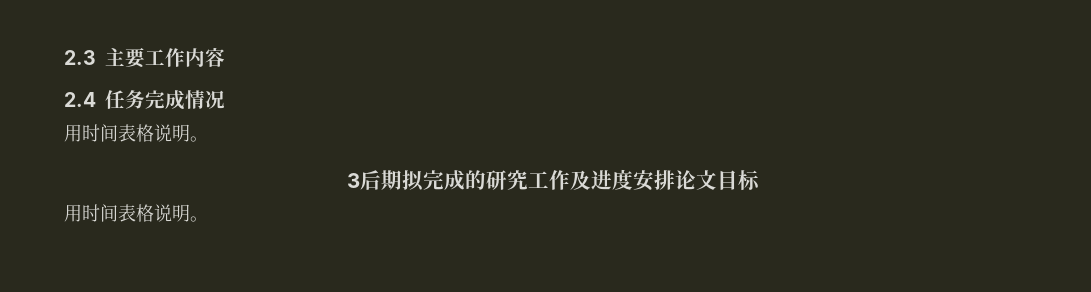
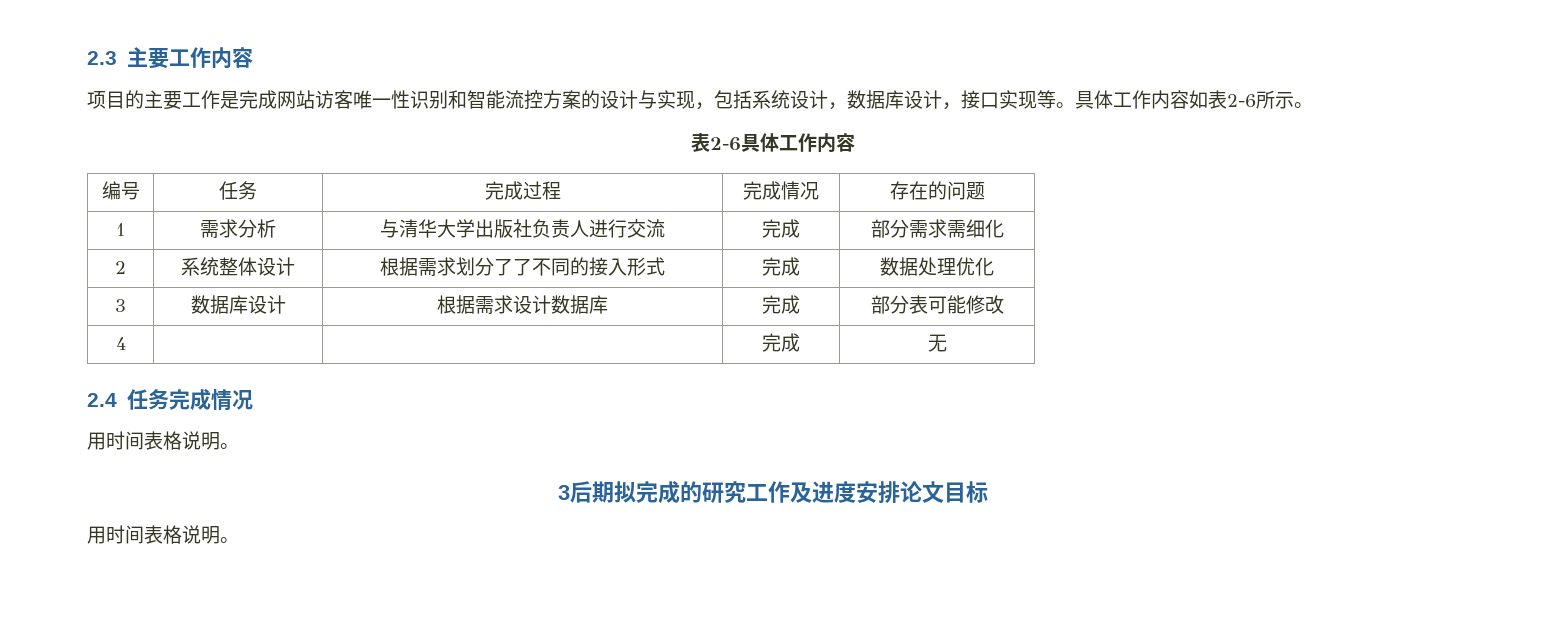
+ 项目的主要工作是完成网站访客唯一性识别和智能流控方案的设计与实现，包括系统设计，数据库设计，接口实现等。具体工作内容如表2-6所示。
+ 表2-6具体工作内容
+ 编号 | 任务 | 完成过程 | 完成情况 | 存在的问题
+ 1 | 需求分析 | 与清华大学出版社负责人进行交流 | 完成 | 部分需求需细化
+ 2 | 系统整体设计 | 根据需求划分了了不同的接入形式 | 完成 | 数据处理优化
+ 3 | 数据库设计 | 根据需求设计数据库 | 完成 | 部分表可能修改
+ 4 | | | 完成 | 无

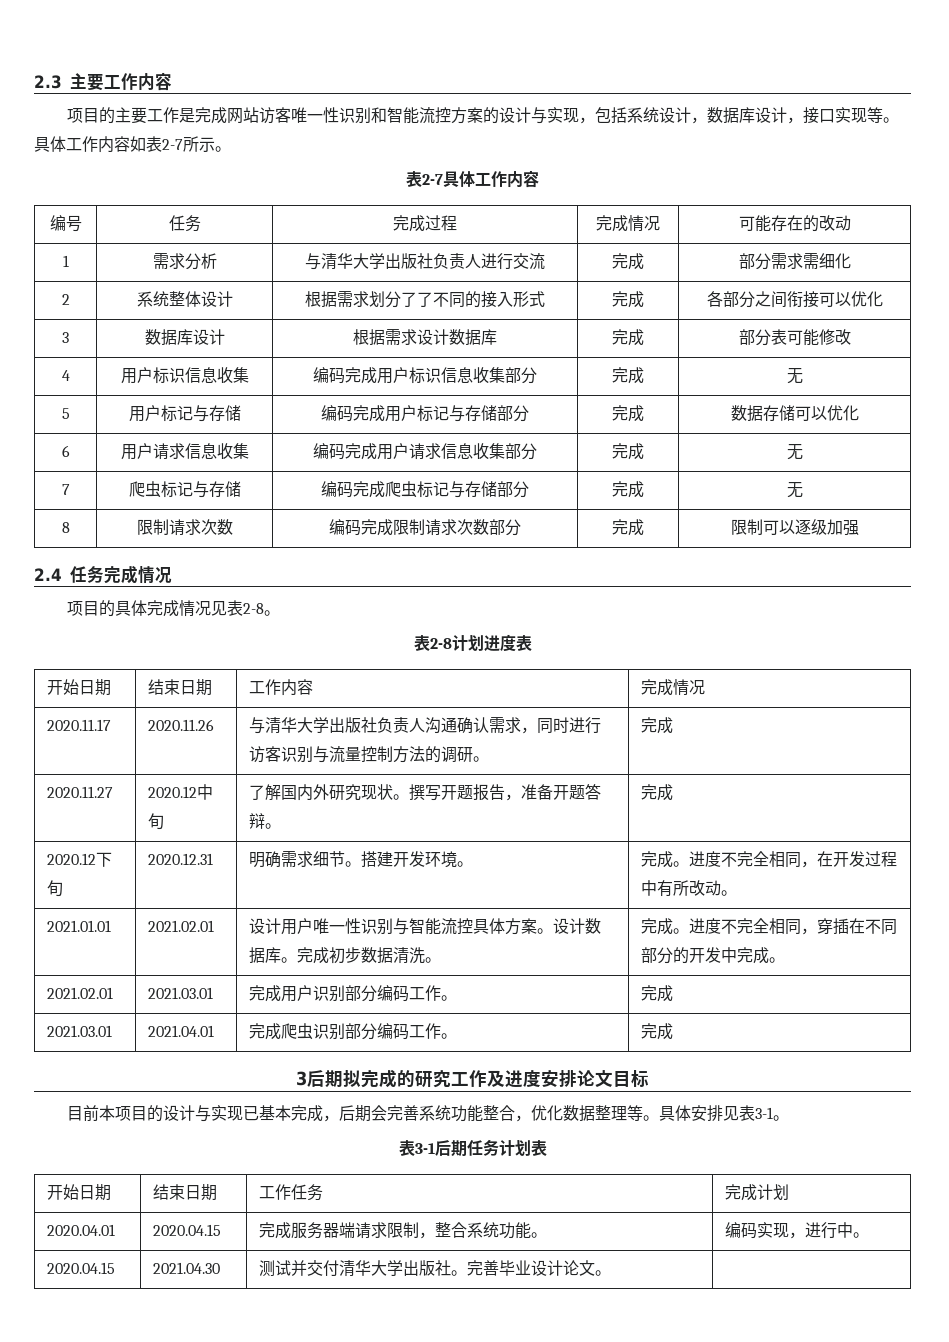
- 具体工作内容如表2-6所示。
+ 具体工作内容如表2-7所示。
- 表2-6具体工作内容
+ 表2-7具体工作内容
- 编号 | 任务 | 完成过程 | 完成情况 | 存在的问题
+ 编号 | 任务 | 完成过程 | 完成情况 | 可能存在的改动
- 2 | 系统整体设计 | 根据需求划分了了不同的接入形式 | 完成 | 数据处理优化
+ 2 | 系统整体设计 | 根据需求划分了了不同的接入形式 | 完成 | 各部分之间衔接可以优化
- 4 | | | 完成 | 无
+ 4 | 用户标识信息收集 | 编码完成用户标识信息收集部分 | 完成 | 无
+ 5 | 用户标记与存储 | 编码完成用户标记与存储部分 | 完成 | 数据存储可以优化
+ 6 | 用户请求信息收集 | 编码完成用户请求信息收集部分 | 完成 | 无
+ 7 | 爬虫标记与存储 | 编码完成爬虫标记与存储部分 | 完成 | 无
+ 8 | 限制请求次数 | 编码完成限制请求次数部分 | 完成 | 限制可以逐级加强
  2.4任务完成情况
- 用时间表格说明。
+ 项目的具体完成情况见表2-8。
+ 表2-8计划进度表
+ 开始日期 | 结束日期 | 工作内容 | 完成情况
+ 2020.11.17 | 2020.11.26 | 与清华大学出版社负责人沟通确认需求，同时进行访客识别与流量控制方法的调研。 | 完成
+ 2020.11.27 | 2020.12中旬 | 了解国内外研究现状。撰写开题报告，准备开题答辩。 | 完成
+ 2020.12下旬 | 2020.12.31 | 明确需求细节。搭建开发环境。 | 完成。进度不完全相同，在开发过程中有所改动。
+ 2021.01.01 | 2021.02.01 | 设计用户唯一性识别与智能流控具体方案。设计数据库。完成初步数据清洗。 | 完成。进度不完全相同，穿插在不同部分的开发中完成。
+ 2021.02.01 | 2021.03.01 | 完成用户识别部分编码工作。 | 完成
+ 2021.03.01 | 2021.04.01 | 完成爬虫识别部分编码工作。 | 完成
  3后期拟完成的研究工作及进度安排论文目标
- 用时间表格说明。
+ 目前本项目的设计与实现已基本完成，后期会完善系统功能整合，优化数据整理等。具体安排见表3-1。
+ 表3-1后期任务计划表
+ 开始日期 | 结束日期 | 工作任务 | 完成计划
+ 2020.04.01 | 2020.04.15 | 完成服务器端请求限制，整合系统功能。 | 编码实现，进行中。
+ 2020.04.15 | 2021.04.30 | 测试并交付清华大学出版社。完善毕业设计论文。 |

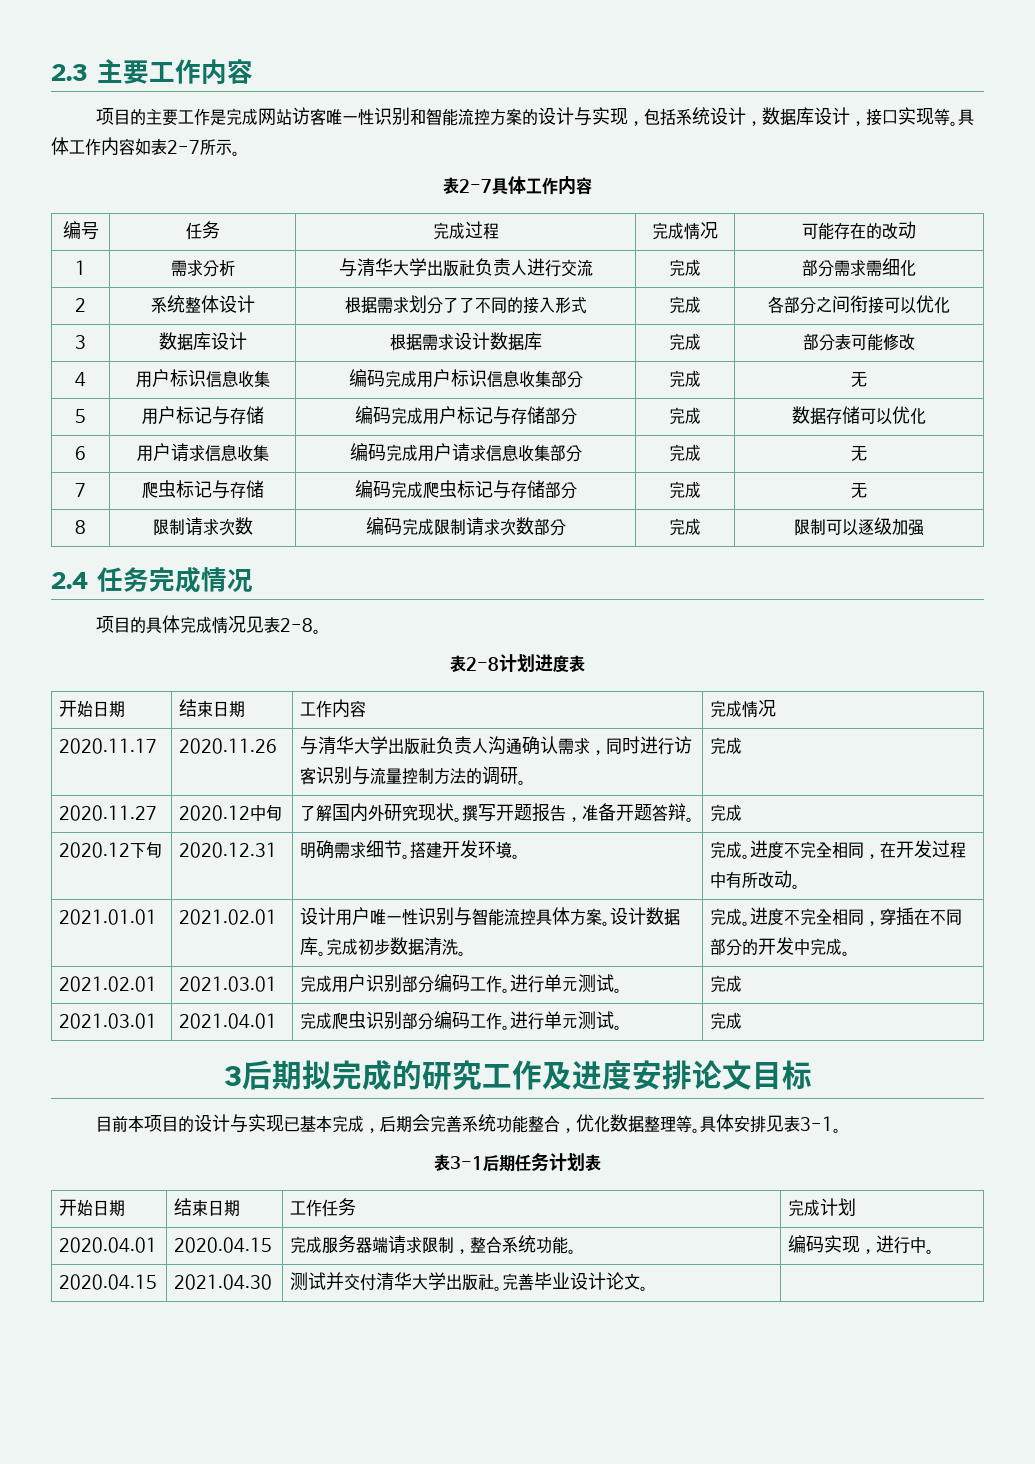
- 2021.02.01 | 2021.03.01 | 完成用户识别部分编码工作。 | 完成
+ 2021.02.01 | 2021.03.01 | 完成用户识别部分编码工作。进行单元测试。 | 完成
- 2021.03.01 | 2021.04.01 | 完成爬虫识别部分编码工作。 | 完成
+ 2021.03.01 | 2021.04.01 | 完成爬虫识别部分编码工作。进行单元测试。 | 完成

